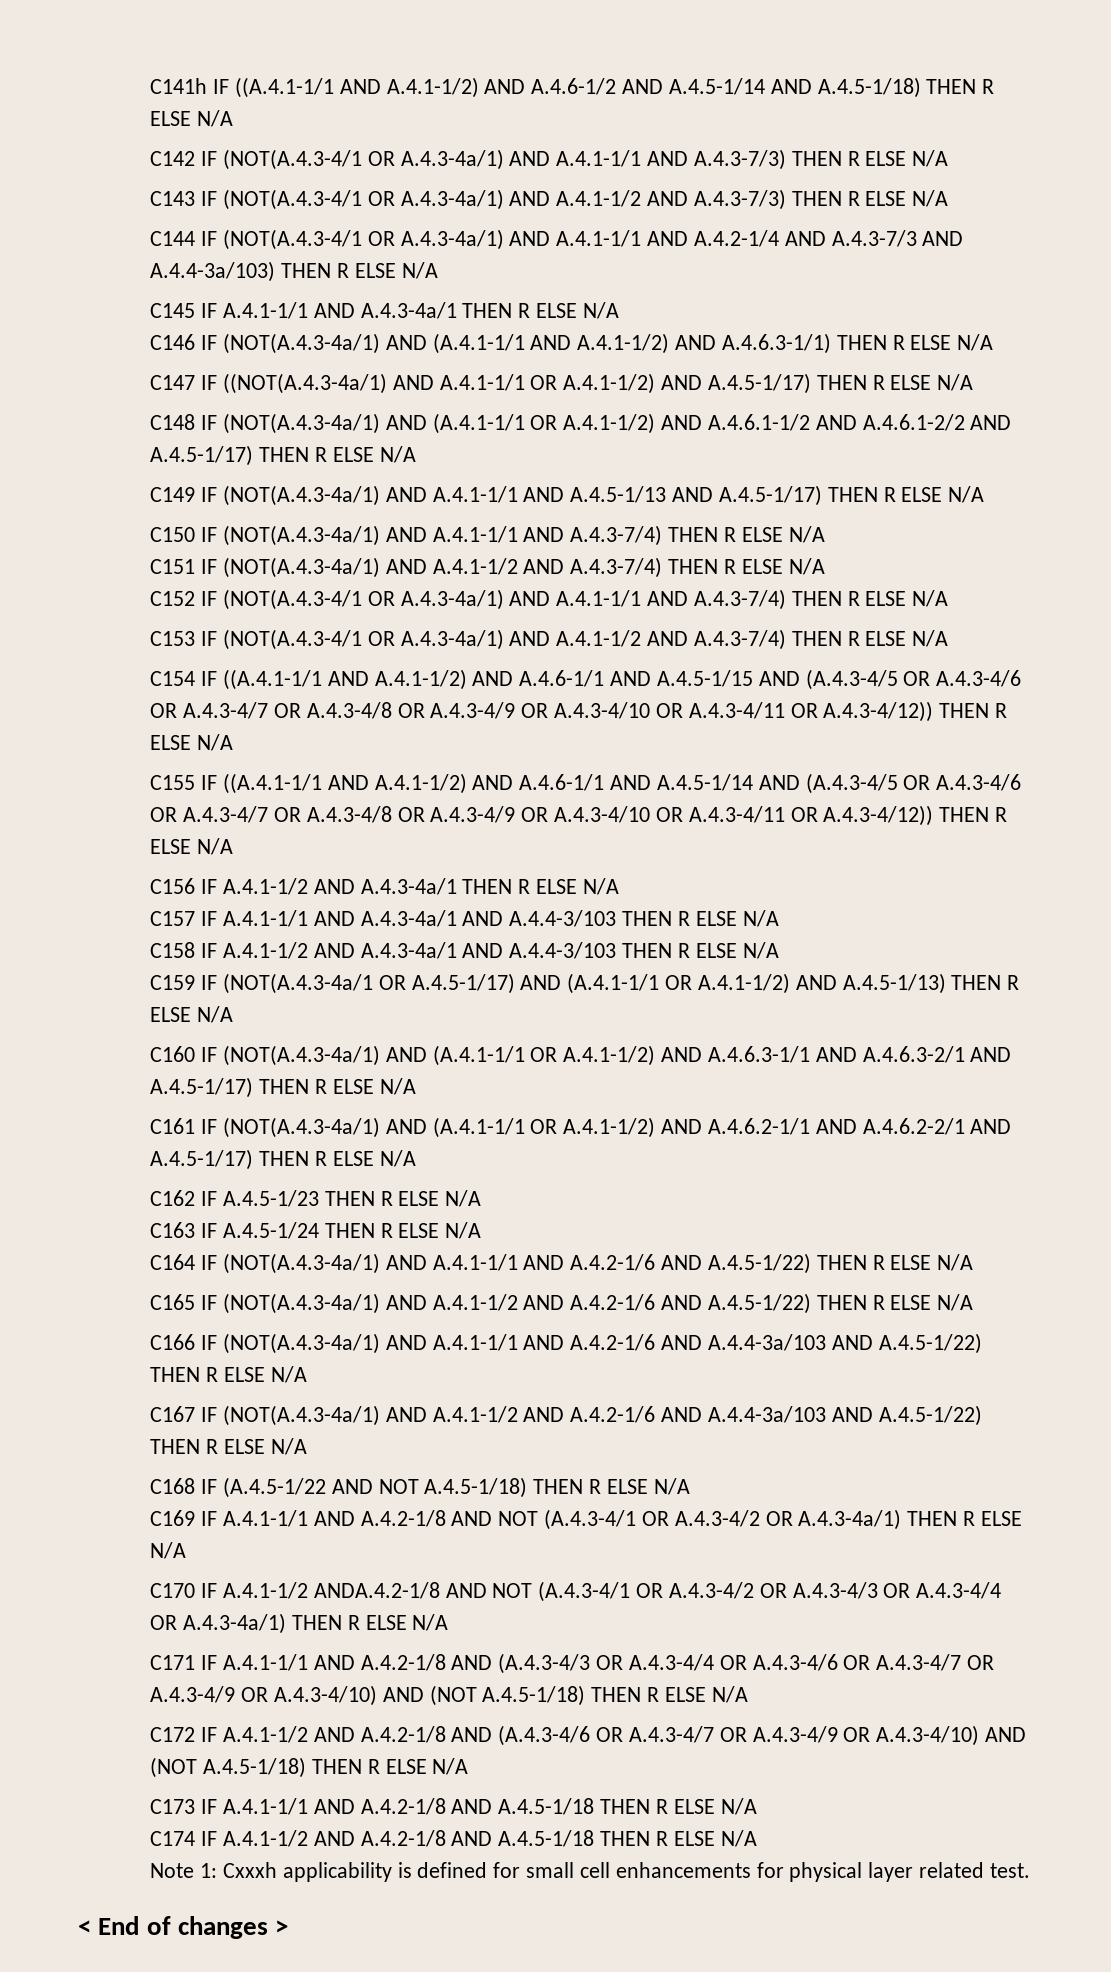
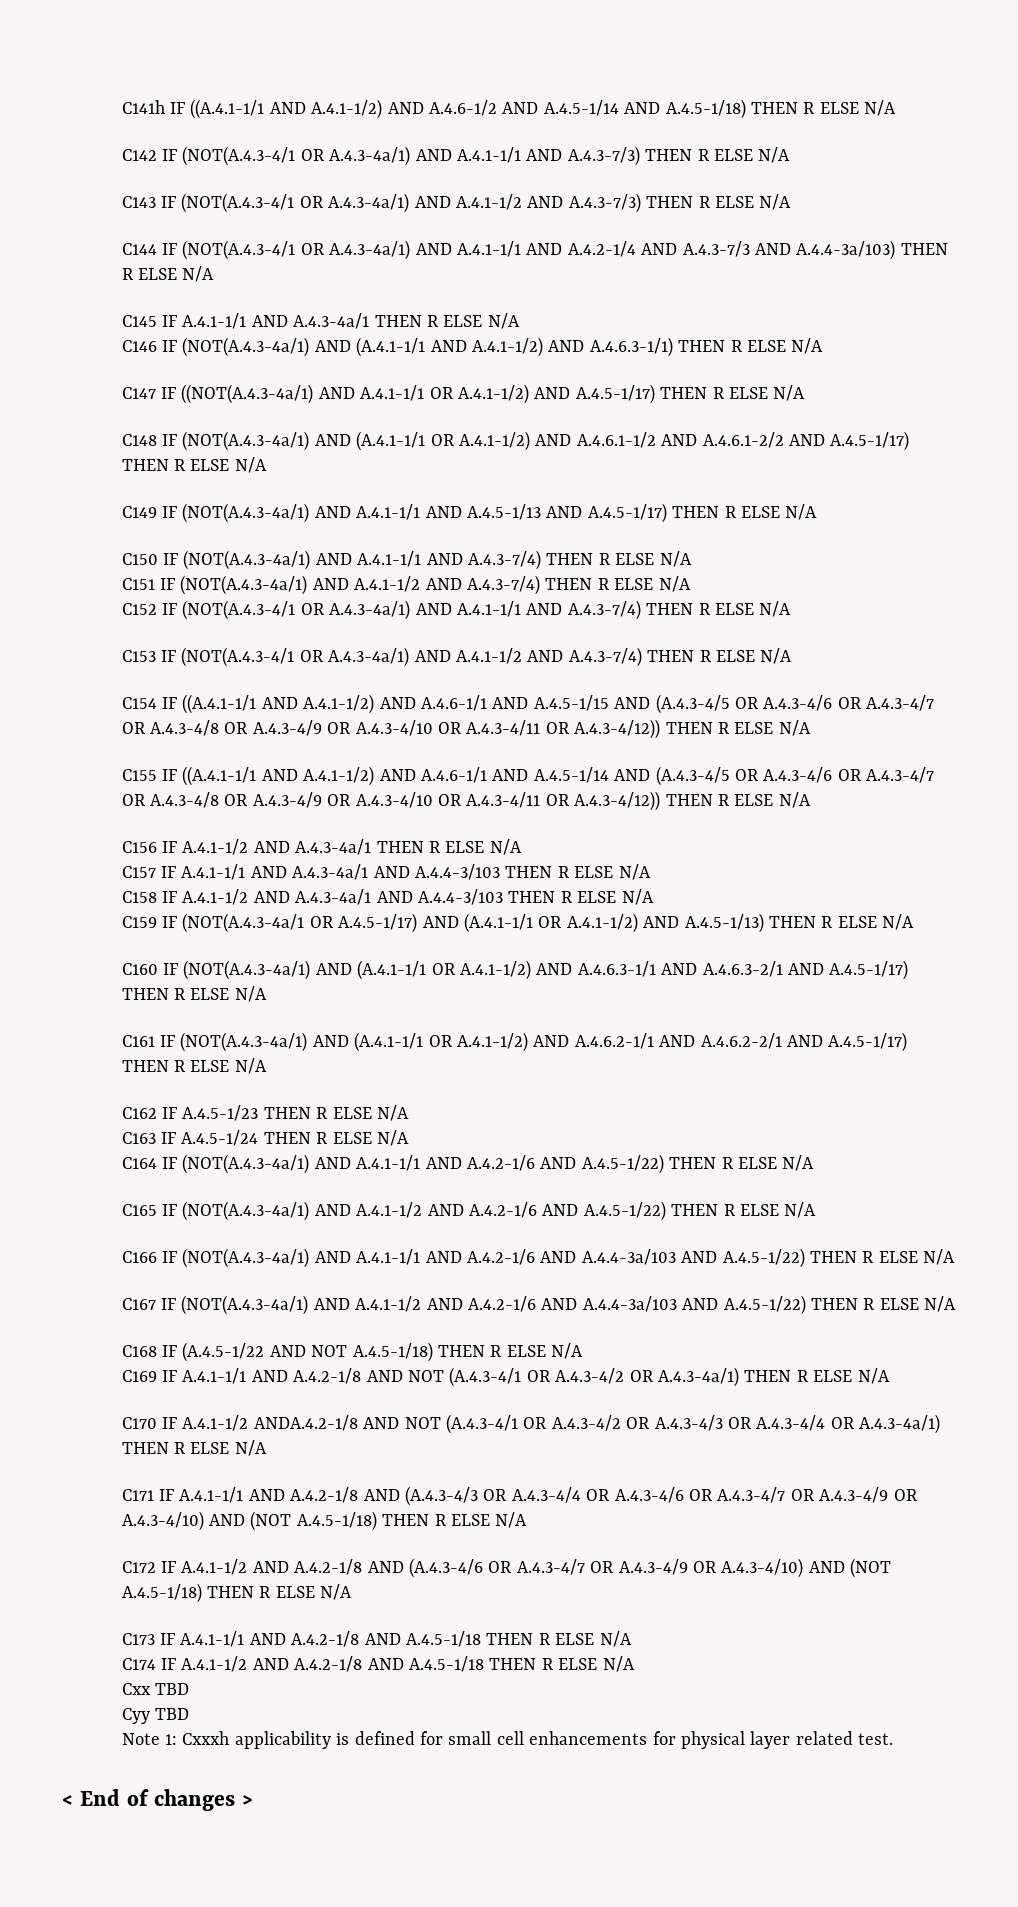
+ Cxx TBD
+ Cyy TBD

